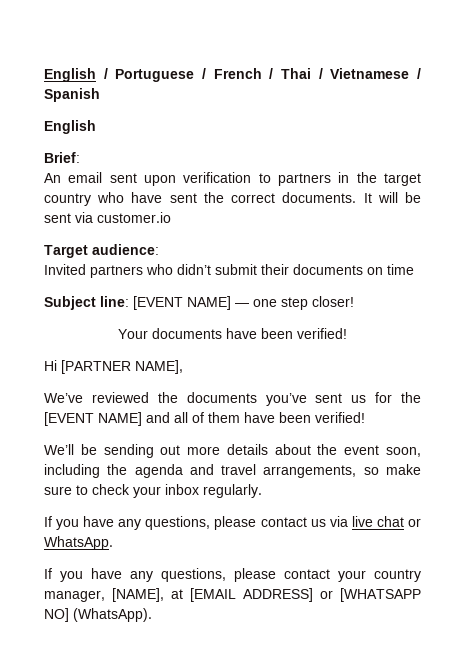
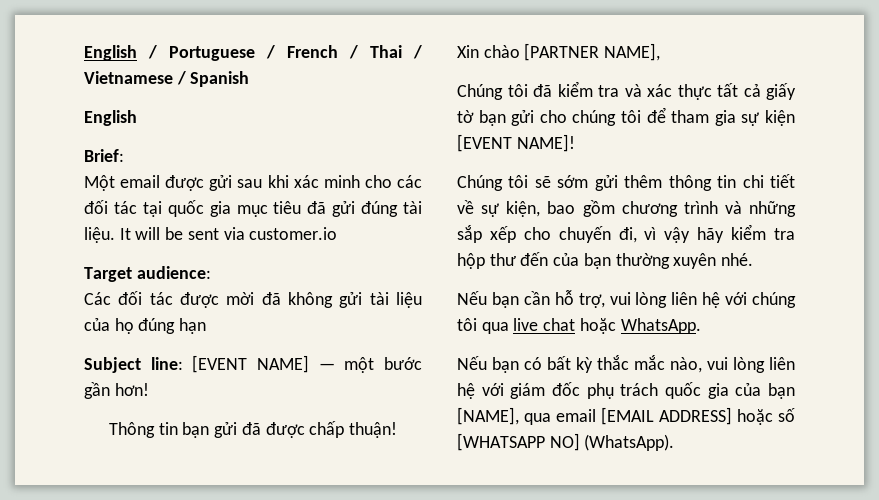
- An email sent upon verification to partners in the target country who have sent the correct documents.
+ Một email được gửi sau khi xác minh cho các đối tác tại quốc gia mục tiêu đã gửi đúng tài liệu.
- Invited partners who didn’t submit their documents on time
+ Các đối tác được mời đã không gửi tài liệu của họ đúng hạn
- Subject line: [EVENT NAME] — one step closer!
- Your documents have been verified!
- Hi [PARTNER NAME],
- We’ve reviewed the documents you’ve sent us for the [EVENT NAME] and all of them have been verified!
- We’ll be sending out more details about the event soon, including the agenda and travel arrangements, so make sure to check your inbox regularly.
- If you have any questions, please contact us via live chat or WhatsApp.
+ Subject line: [EVENT NAME] — một bước gần hơn!
+ Thông tin bạn gửi đã được chấp thuận!
+ Xin chào [PARTNER NAME],
+ Chúng tôi đã kiểm tra và xác thực tất cả giấy tờ bạn gửi cho chúng tôi để tham gia sự kiện [EVENT NAME]!
+ Chúng tôi sẽ sớm gửi thêm thông tin chi tiết về sự kiện, bao gồm chương trình và những sắp xếp cho chuyến đi, vì vậy hãy kiểm tra hộp thư đến của bạn thường xuyên nhé.
+ Nếu bạn cần hỗ trợ, vui lòng liên hệ với chúng tôi qua live chat hoặc WhatsApp.
- If you have any questions, please contact your country manager, [NAME], at [EMAIL ADDRESS] or [WHATSAPP NO] (WhatsApp).
+ Nếu bạn có bất kỳ thắc mắc nào, vui lòng liên hệ với giám đốc phụ trách quốc gia của bạn [NAME], qua email [EMAIL ADDRESS] hoặc số [WHATSAPP NO] (WhatsApp).

